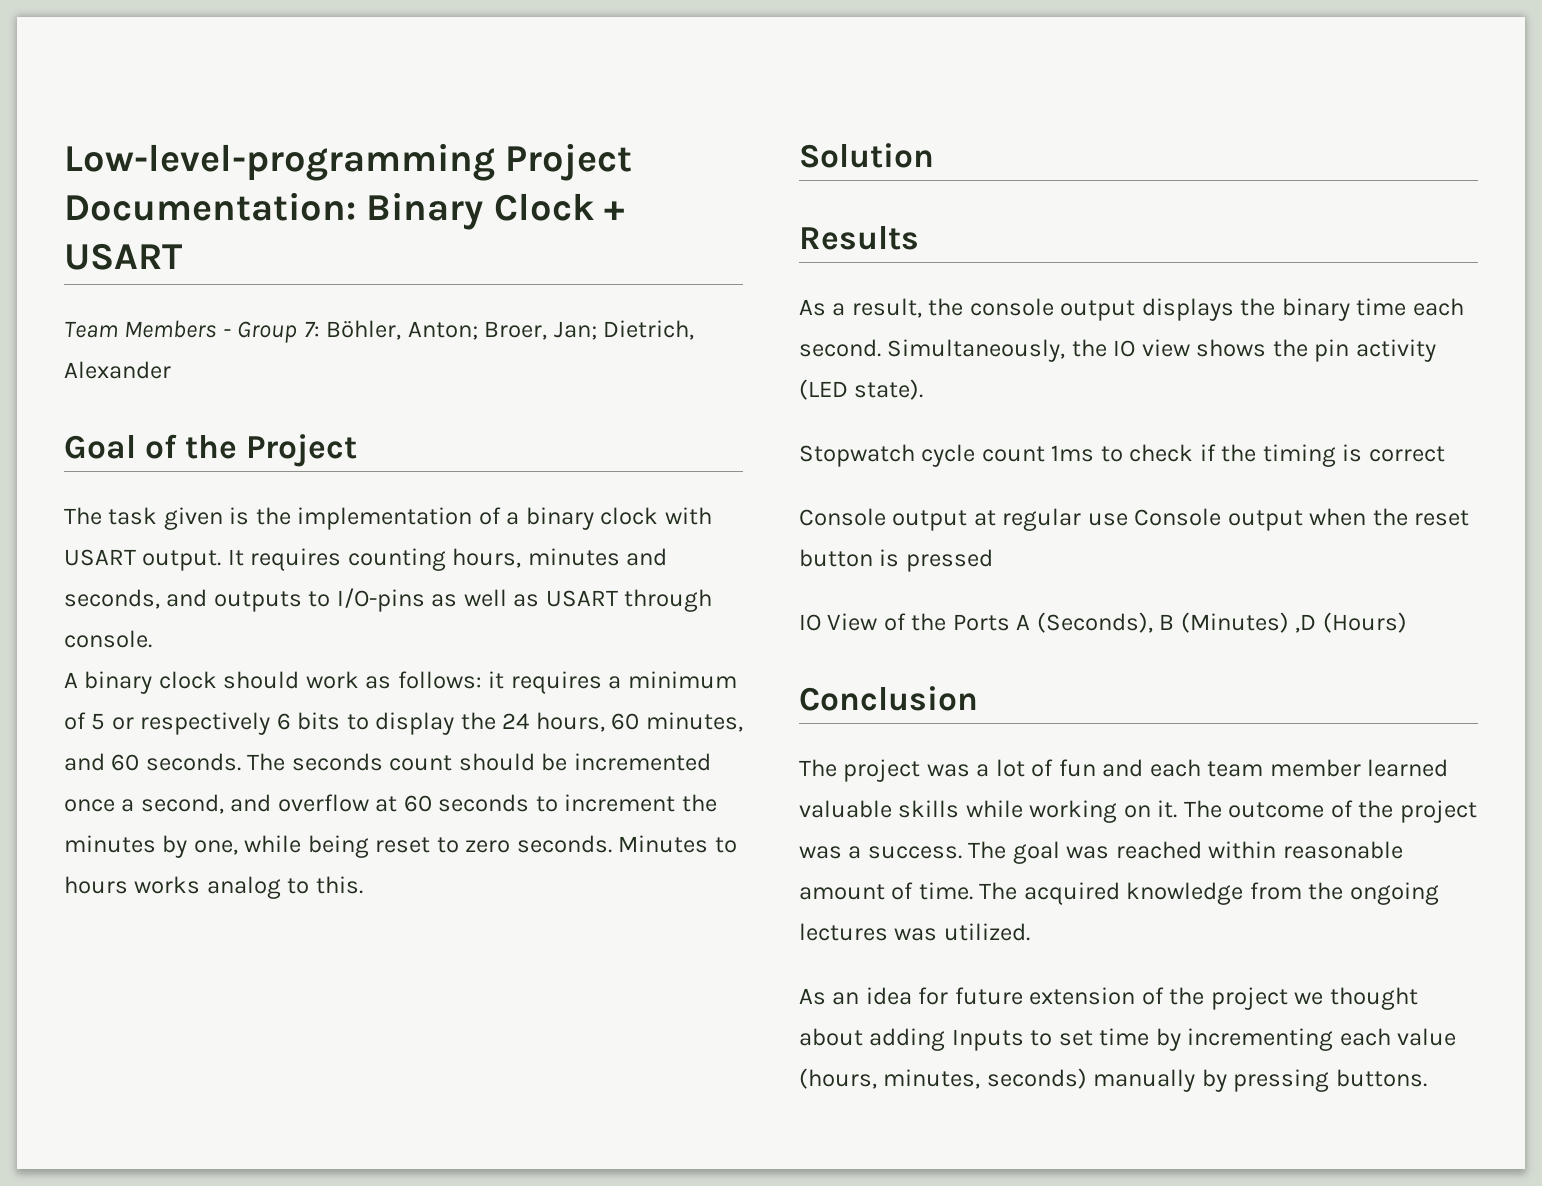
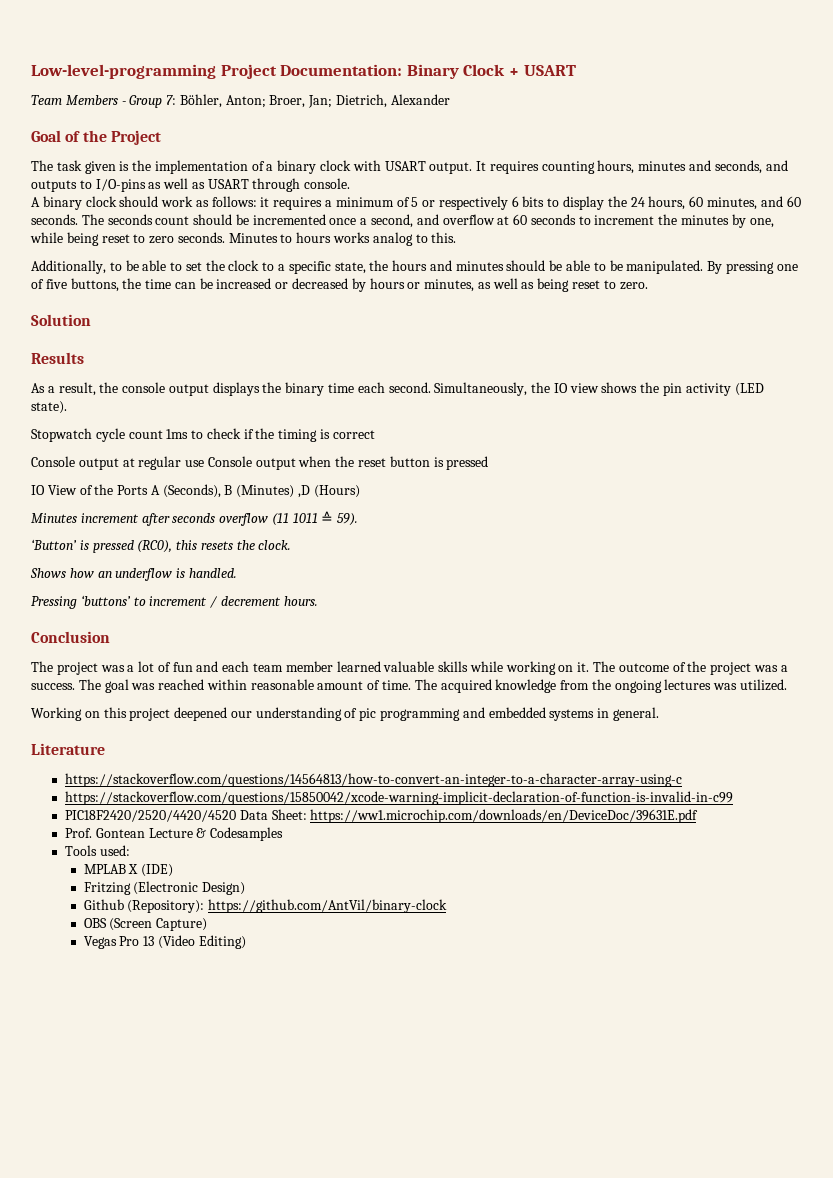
+ Additionally, to be able to set the clock to a specific state, the hours and minutes should be able to be manipulated. By pressing one of five buttons, the time can be increased or decreased by hours or minutes, as well as being reset to zero.
+ Minutes increment after seconds overflow (11 1011 ≙ 59).
+ ‘Button’ is pressed (RC0), this resets the clock.
+ Shows how an underflow is handled.
+ Pressing ‘buttons’ to increment / decrement hours.
- As an idea for future extension of the project we thought about adding Inputs to set time by incrementing each value (hours, minutes, seconds) manually by pressing buttons.
+ Working on this project deepened our understanding of pic programming and embedded systems in general.
+ Literature
+ https://stackoverflow.com/questions/14564813/how-to-convert-an-integer-to-a-character-array-using-c
+ https://stackoverflow.com/questions/15850042/xcode-warning-implicit-declaration-of-function-is-invalid-in-c99
+ PIC18F2420/2520/4420/4520 Data Sheet: https://ww1.microchip.com/downloads/en/DeviceDoc/39631E.pdf
+ Prof. Gontean Lecture & Codesamples
+ Tools used:
+ MPLAB X (IDE)
+ Fritzing (Electronic Design)
+ Github (Repository): https://github.com/AntVil/binary-clock
+ OBS (Screen Capture)
+ Vegas Pro 13 (Video Editing)

